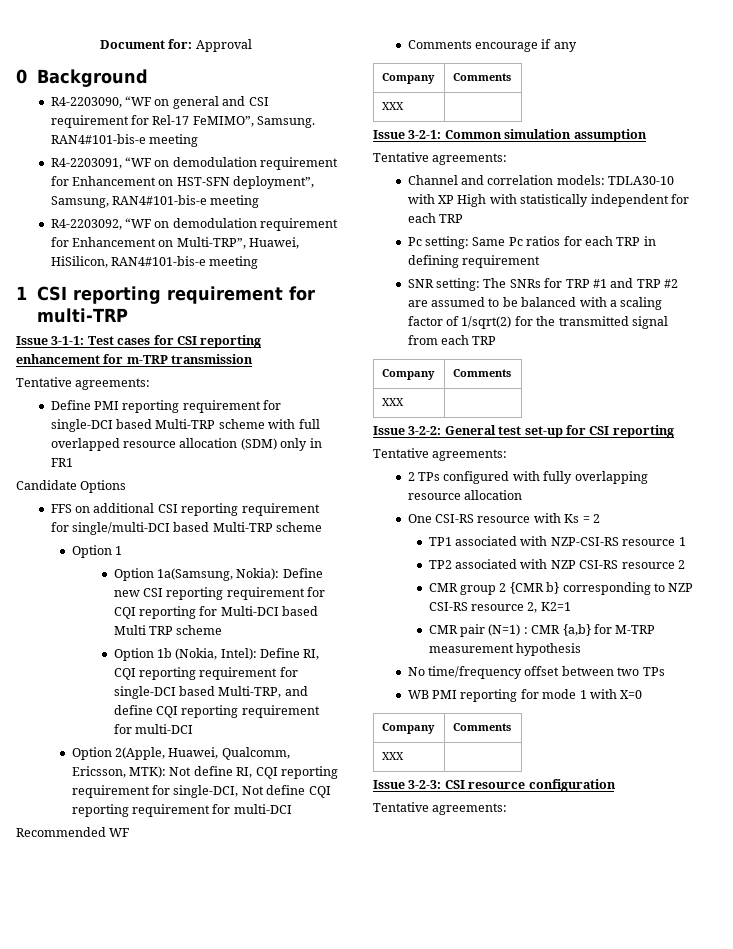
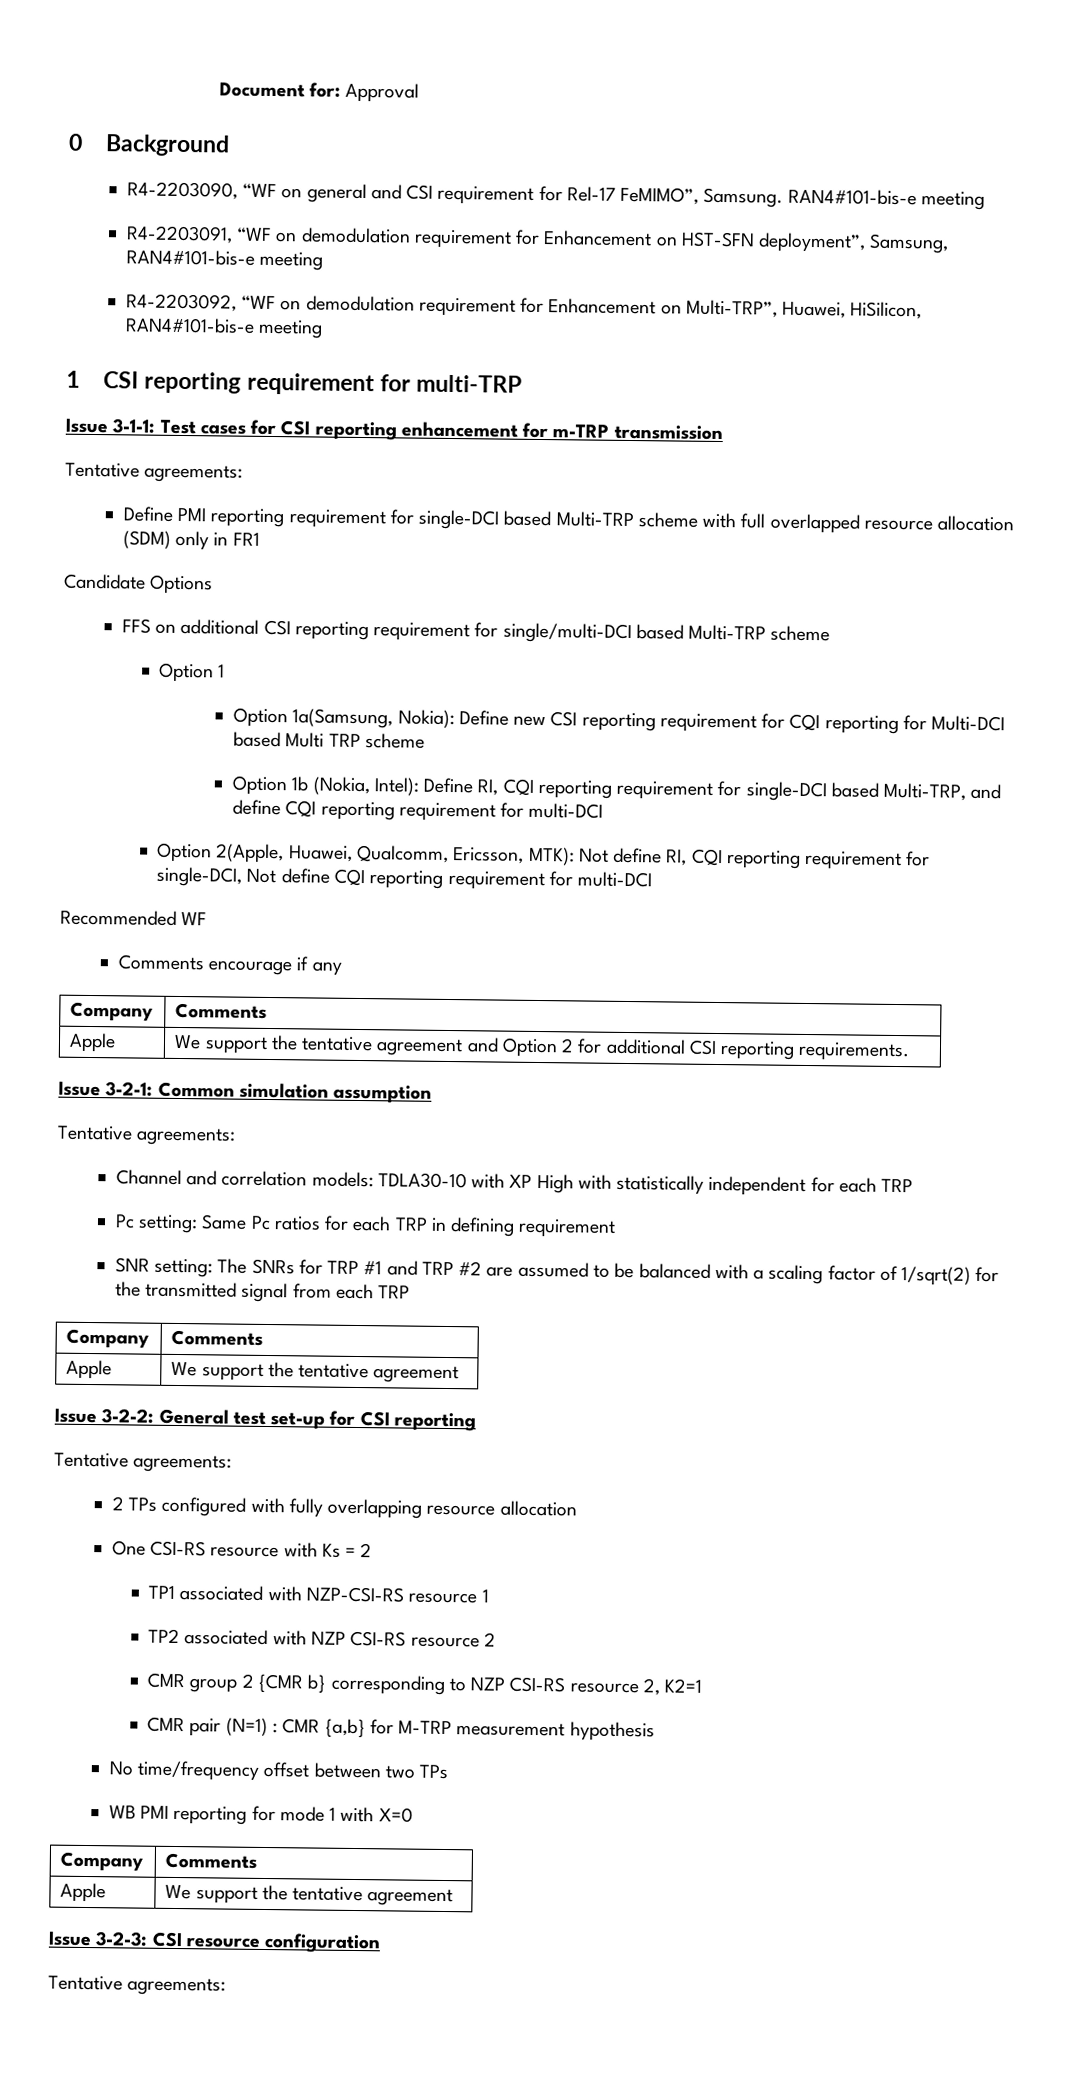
  Comments encourage if any
  Company | Comments
- XXX |
+ Apple | We support the tentative agreement and Option 2 for additional CSI reporting requirements.
  SNR setting: The SNRs for TRP #1 and TRP #2 are assumed to be balanced with a scaling factor of 1/sqrt(2) for the transmitted signal from each TRP
  Company | Comments
- XXX |
+ Apple | We support the tentative agreement
  WB PMI reporting for mode 1 with X=0
  Company | Comments
- XXX |
+ Apple | We support the tentative agreement

